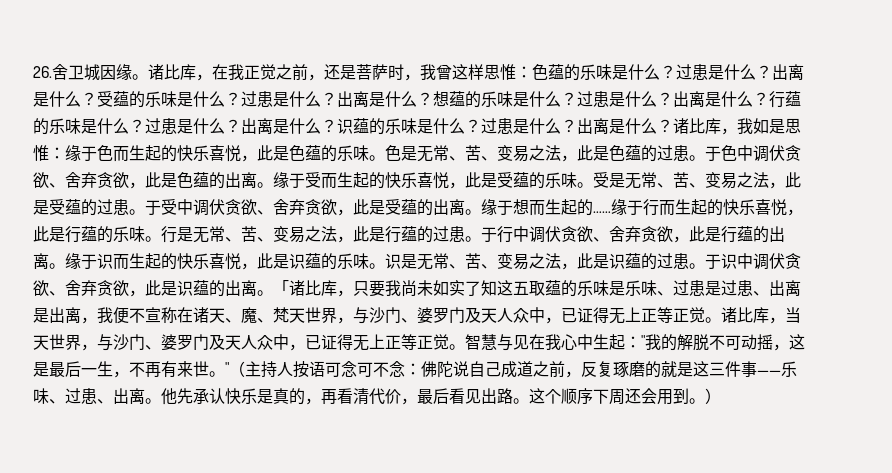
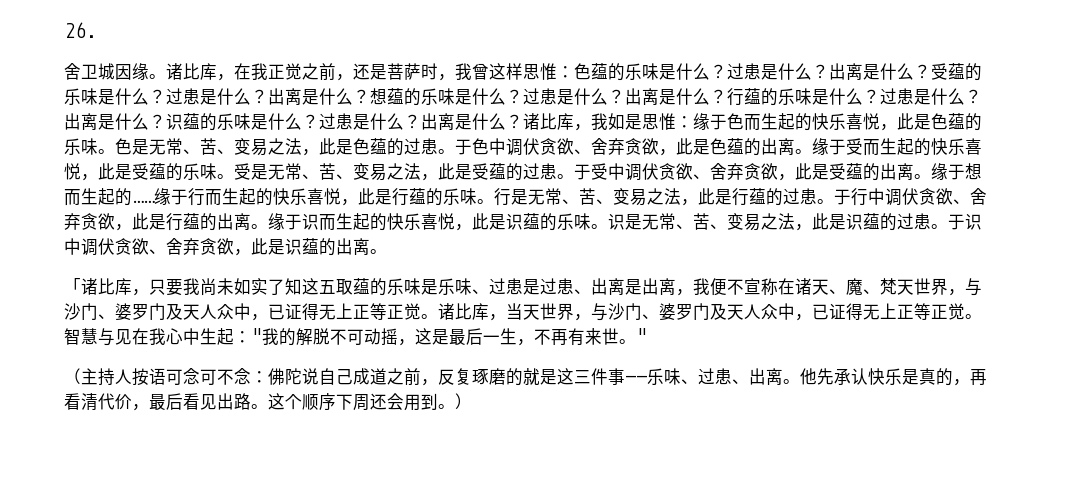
- 26.舍卫城因缘。
+ 26.
+ 舍卫城因缘。
- 于识中调伏贪欲、舍弃贪欲，此是识蕴的出离。「诸比库，只要我尚未如实了知这五取蕴的乐味是乐味、过患是过患、出离是出离，我便不宣称在诸天、魔、梵天世界，与沙门、婆罗门及天人众中，已证得无上正等正觉。
+ 于识中调伏贪欲、舍弃贪欲，此是识蕴的出离。
+ 「诸比库，只要我尚未如实了知这五取蕴的乐味是乐味、过患是过患、出离是出离，我便不宣称在诸天、魔、梵天世界，与沙门、婆罗门及天人众中，已证得无上正等正觉。
- 智慧与见在我心中生起："我的解脱不可动摇，这是最后一生，不再有来世。"（主持人按语可念可不念：佛陀说自己成道之前，反复琢磨的就是这三件事——乐味、过患、出离。
+ 智慧与见在我心中生起："我的解脱不可动摇，这是最后一生，不再有来世。"
+ （主持人按语可念可不念：佛陀说自己成道之前，反复琢磨的就是这三件事——乐味、过患、出离。

